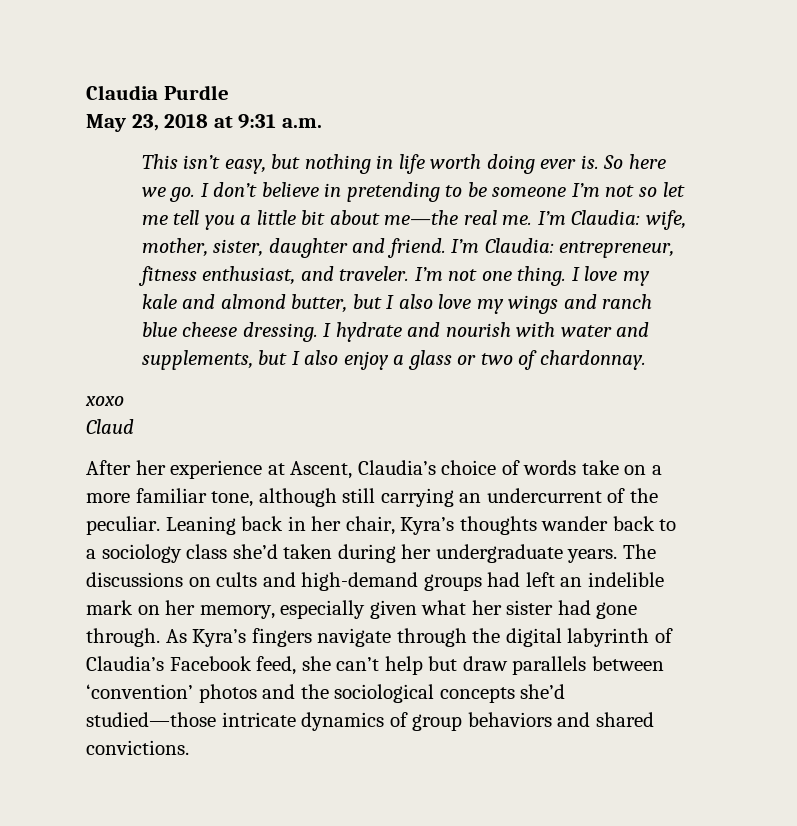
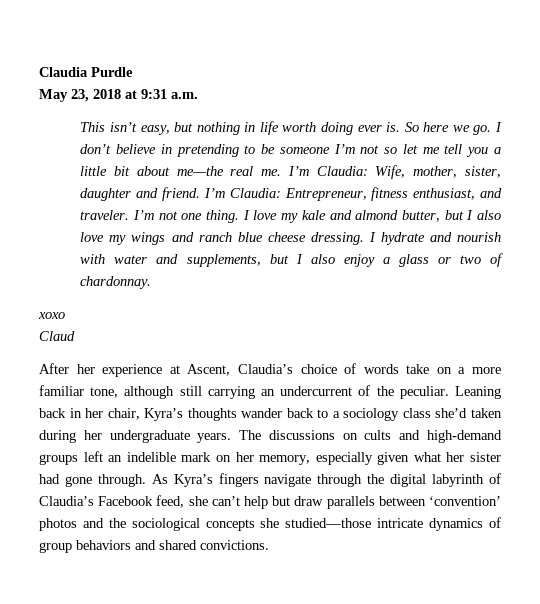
- I’m Claudia: wife, mother, sister, daughter and friend.
+ I’m Claudia: Wife, mother, sister, daughter and friend.
- I’m Claudia: entrepreneur, fitness enthusiast, and traveler.
+ I’m Claudia: Entrepreneur, fitness enthusiast, and traveler.
- The discussions on cults and high-demand groups had left an indelible mark on her memory, especially given what her sister had gone through.
+ The discussions on cults and high-demand groups left an indelible mark on her memory, especially given what her sister had gone through.
- As Kyra’s fingers navigate through the digital labyrinth of Claudia’s Facebook feed, she can’t help but draw parallels between ‘convention’ photos and the sociological concepts she’d studied—those intricate dynamics of group behaviors and shared convictions.
+ As Kyra’s fingers navigate through the digital labyrinth of Claudia’s Facebook feed, she can’t help but draw parallels between ‘convention’ photos and the sociological concepts she studied—those intricate dynamics of group behaviors and shared convictions.

